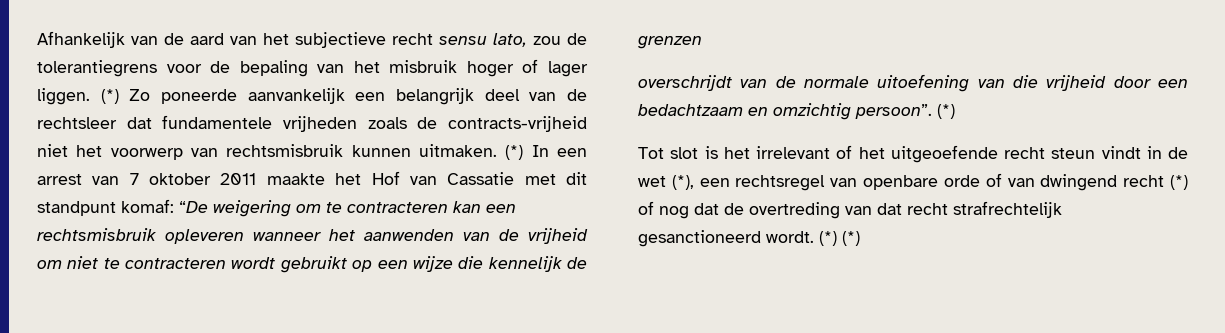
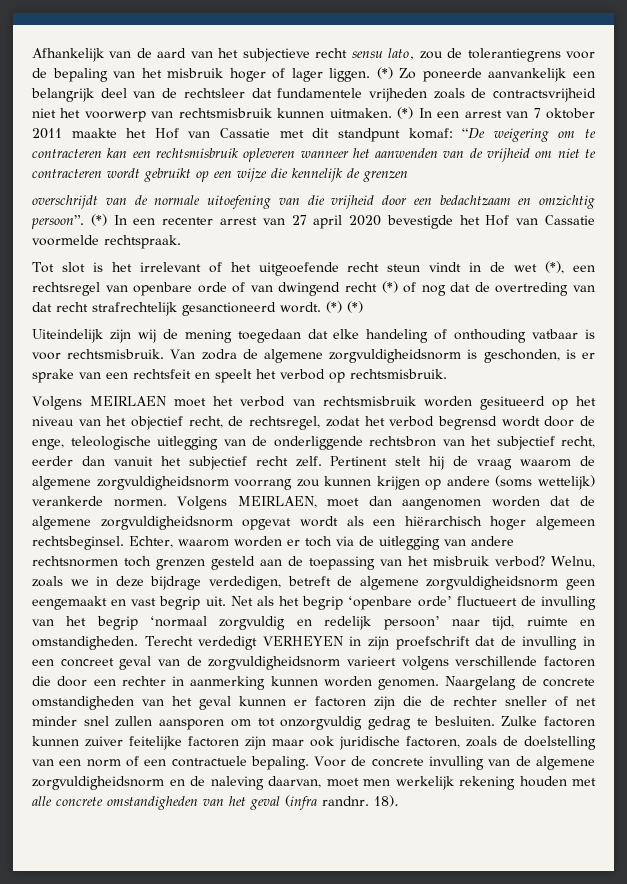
- (*) Zo poneerde aanvankelijk een belangrijk deel van de rechtsleer dat fundamentele vrijheden zoals de contracts-vrijheid niet het voorwerp van rechtsmisbruik kunnen uitmaken.
+ (*) Zo poneerde aanvankelijk een belangrijk deel van de rechtsleer dat fundamentele vrijheden zoals de contractsvrijheid niet het voorwerp van rechtsmisbruik kunnen uitmaken.
- overschrijdt van de normale uitoefening van die vrijheid door een bedachtzaam en omzichtig persoon”. (*)
+ overschrijdt van de normale uitoefening van die vrijheid door een bedachtzaam en omzichtig persoon”. (*) In een recenter arrest van 27 april 2020 bevestigde het Hof van Cassatie voormelde rechtspraak.
+ Uiteindelijk zijn wij de mening toegedaan dat elke handeling of onthouding vatbaar is voor rechtsmisbruik. Van zodra de algemene zorgvuldigheidsnorm is geschonden, is er sprake van een rechtsfeit en speelt het verbod op rechtsmisbruik.
+ Volgens MEIRLAEN moet het verbod van rechtsmisbruik worden gesitueerd op het niveau van het objectief recht, de rechtsregel, zodat het verbod begrensd wordt door de enge, teleologische uitlegging van de onderliggende rechtsbron van het subjectief recht, eerder dan vanuit het subjectief recht zelf. Pertinent stelt hij de vraag waarom de algemene zorgvuldigheidsnorm voorrang zou kunnen krijgen op andere (soms wettelijk) verankerde normen. Volgens MEIRLAEN, moet dan aangenomen worden dat de algemene zorgvuldigheidsnorm opgevat wordt als een hiërarchisch hoger algemeen rechtsbeginsel. Echter, waarom worden er toch via de uitlegging van andere rechtsnormen toch grenzen gesteld aan de toepassing van het misbruik verbod? Welnu, zoals we in deze bijdrage verdedigen, betreft de algemene zorgvuldigheidsnorm geen eengemaakt en vast begrip uit. Net als het begrip ‘openbare orde’ fluctueert de invulling van het begrip ‘normaal zorgvuldig en redelijk persoon’ naar tijd, ruimte en omstandigheden. Terecht verdedigt VERHEYEN in zijn proefschrift dat de invulling in een concreet geval van de zorgvuldigheidsnorm varieert volgens verschillende factoren die door een rechter in aanmerking kunnen worden genomen. Naargelang de concrete omstandigheden van het geval kunnen er factoren zijn die de rechter sneller of net minder snel zullen aansporen om tot onzorgvuldig gedrag te besluiten. Zulke factoren kunnen zuiver feitelijke factoren zijn maar ook juridische factoren, zoals de doelstelling van een norm of een contractuele bepaling. Voor de concrete invulling van de algemene zorgvuldigheidsnorm en de naleving daarvan, moet men werkelijk rekening houden met alle concrete omstandigheden van het geval (infra randnr. 18).

